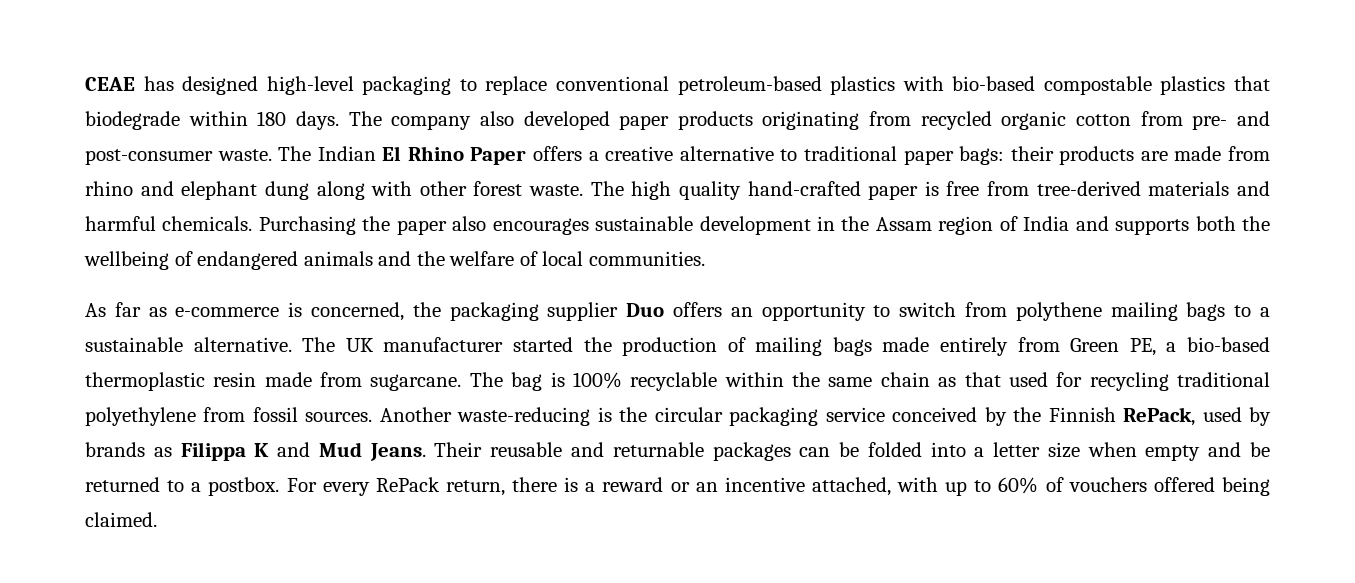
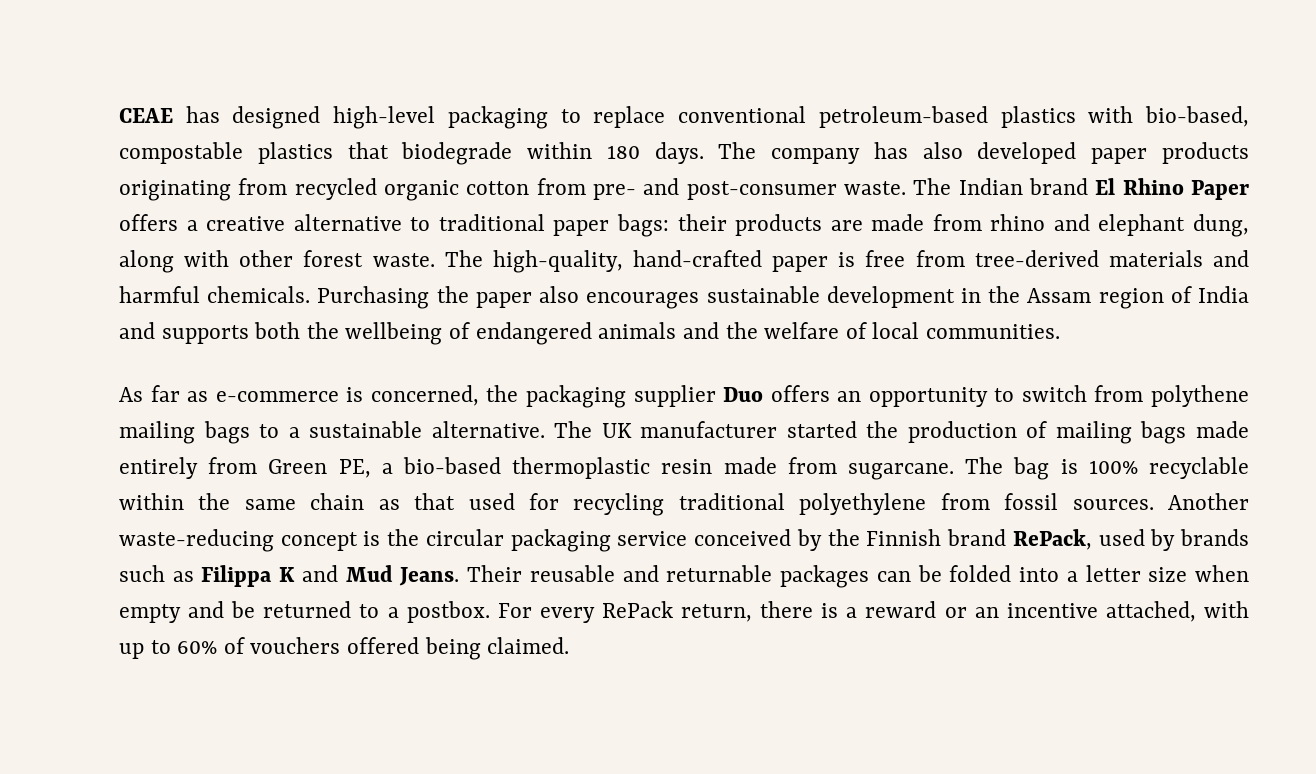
- CEAE has designed high-level packaging to replace conventional petroleum-based plastics with bio-based compostable plastics that biodegrade within 180 days.
+ CEAE has designed high-level packaging to replace conventional petroleum-based plastics with bio-based, compostable plastics that biodegrade within 180 days.
- The company also developed paper products originating from recycled organic cotton from pre- and post-consumer waste.
+ The company has also developed paper products originating from recycled organic cotton from pre- and post-consumer waste.
- The Indian El Rhino Paper offers a creative alternative to traditional paper bags: their products are made from rhino and elephant dung along with other forest waste.
+ The Indian brand El Rhino Paper offers a creative alternative to traditional paper bags: their products are made from rhino and elephant dung, along with other forest waste.
- The high quality hand-crafted paper is free from tree-derived materials and harmful chemicals.
+ The high-quality, hand-crafted paper is free from tree-derived materials and harmful chemicals.
- Another waste-reducing is the circular packaging service conceived by the Finnish RePack, used by brands as Filippa K and Mud Jeans.
+ Another waste-reducing concept is the circular packaging service conceived by the Finnish brand RePack, used by brands such as Filippa K and Mud Jeans.

